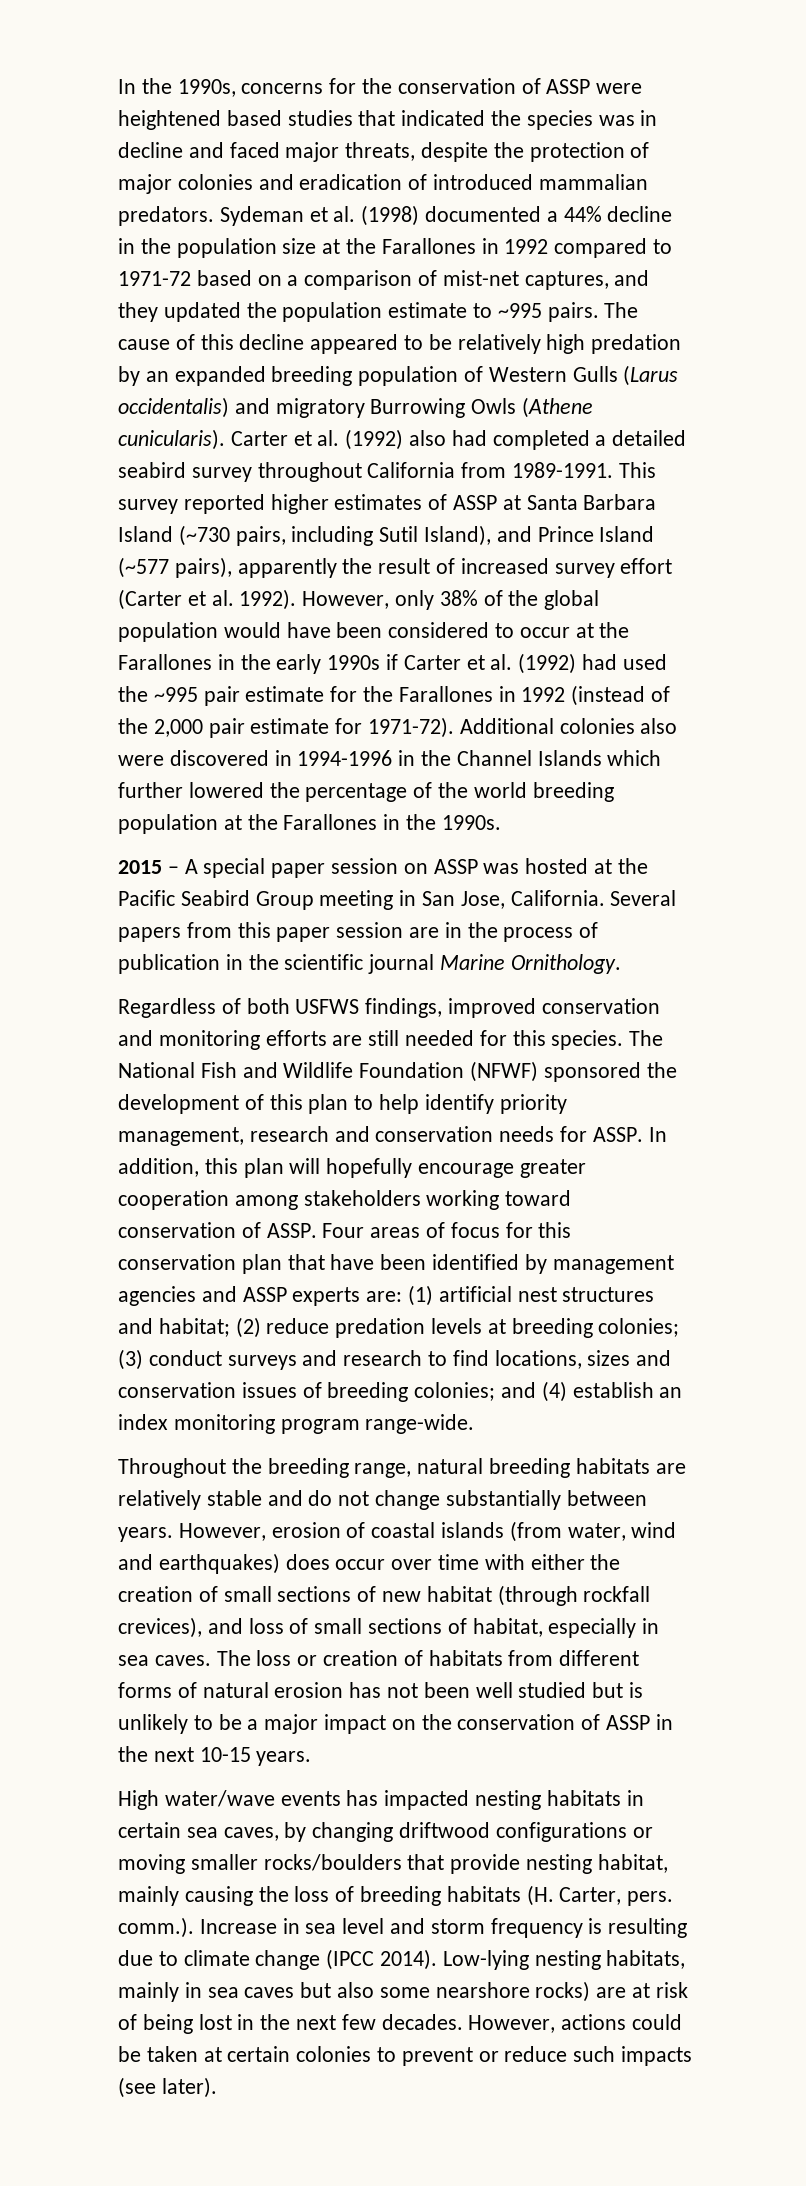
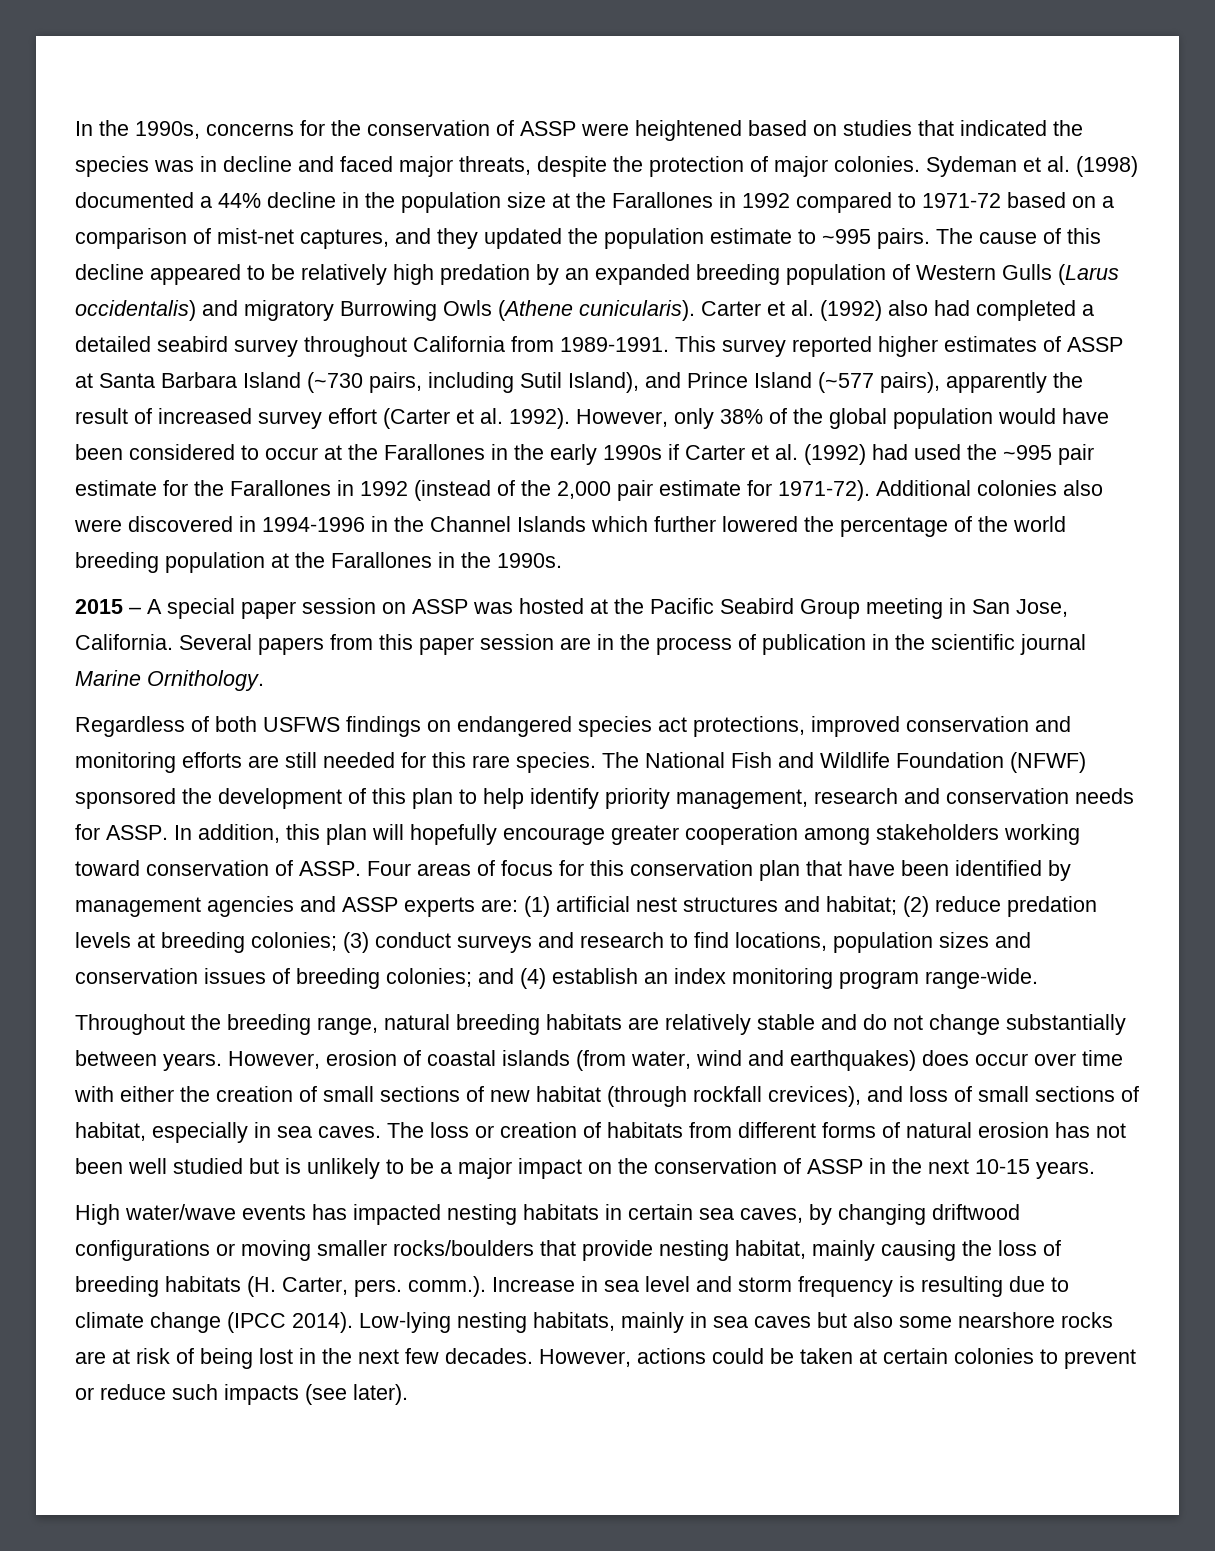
- In the 1990s, concerns for the conservation of ASSP were heightened based studies that indicated the species was in decline and faced major threats, despite the protection of major colonies and eradication of introduced mammalian predators.
+ In the 1990s, concerns for the conservation of ASSP were heightened based on studies that indicated the species was in decline and faced major threats, despite the protection of major colonies.
- Regardless of both USFWS findings, improved conservation and monitoring efforts are still needed for this species.
+ Regardless of both USFWS findings on endangered species act protections, improved conservation and monitoring efforts are still needed for this rare species.
- Four areas of focus for this conservation plan that have been identified by management agencies and ASSP experts are: (1) artificial nest structures and habitat; (2) reduce predation levels at breeding colonies; (3) conduct surveys and research to find locations, sizes and conservation issues of breeding colonies; and (4) establish an index monitoring program range-wide.
+ Four areas of focus for this conservation plan that have been identified by management agencies and ASSP experts are: (1) artificial nest structures and habitat; (2) reduce predation levels at breeding colonies; (3) conduct surveys and research to find locations, population sizes and conservation issues of breeding colonies; and (4) establish an index monitoring program range-wide.
- Low-lying nesting habitats, mainly in sea caves but also some nearshore rocks) are at risk of being lost in the next few decades.
+ Low-lying nesting habitats, mainly in sea caves but also some nearshore rocks are at risk of being lost in the next few decades.

